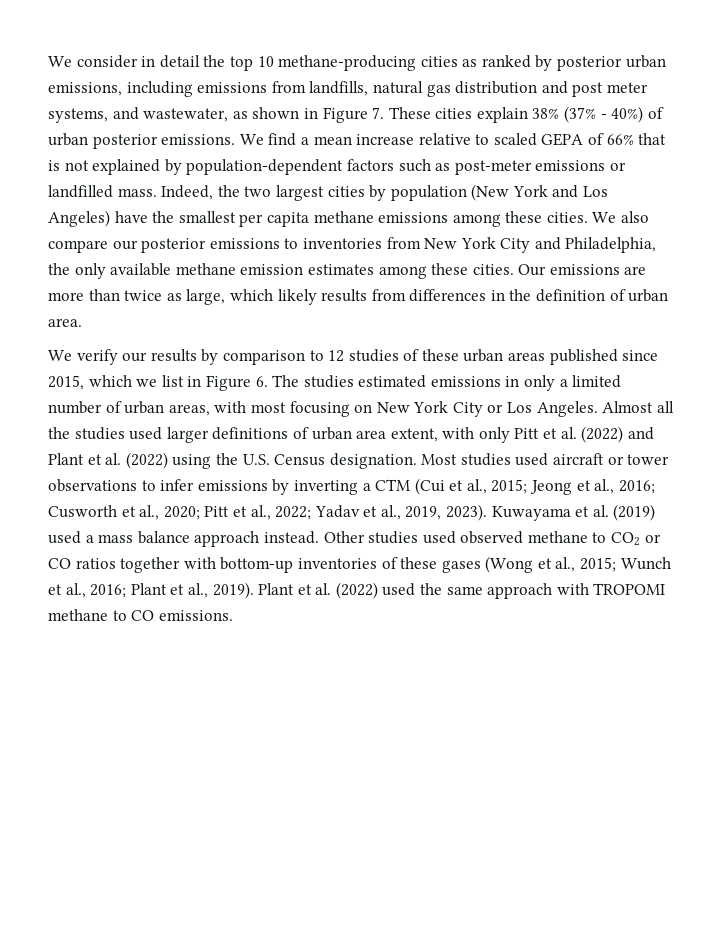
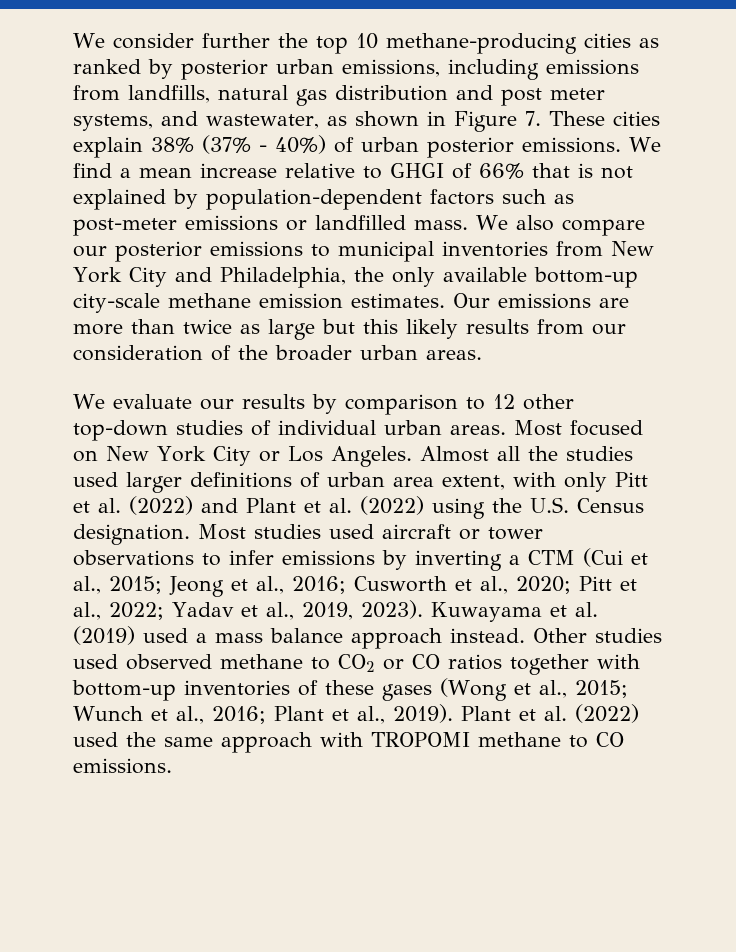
- We consider in detail the top 10 methane-producing cities as ranked by posterior urban emissions, including emissions from landfills, natural gas distribution and post meter systems, and wastewater, as shown in Figure 7. These cities explain 38% (37% - 40%) of urban posterior emissions.
+ We consider further the top 10 methane-producing cities as ranked by posterior urban emissions, including emissions from landfills, natural gas distribution and post meter systems, and wastewater, as shown in Figure 7. These cities explain 38% (37% - 40%) of urban posterior emissions.
- We find a mean increase relative to scaled GEPA of 66% that is not explained by population-dependent factors such as post-meter emissions or landfilled mass.
+ We find a mean increase relative to GHGI of 66% that is not explained by population-dependent factors such as post-meter emissions or landfilled mass.
- Indeed, the two largest cities by population (New York and Los Angeles) have the smallest per capita methane emissions among these cities.
- We also compare our posterior emissions to inventories from New York City and Philadelphia, the only available methane emission estimates among these cities.
+ We also compare our posterior emissions to municipal inventories from New York City and Philadelphia, the only available bottom-up city-scale methane emission estimates.
- Our emissions are more than twice as large, which likely results from differences in the definition of urban area.
- We verify our results by comparison to 12 studies of these urban areas published since 2015, which we list in Figure 6. The studies estimated emissions in only a limited number of urban areas, with most focusing on New York City or Los Angeles.
+ Our emissions are more than twice as large but this likely results from our consideration of the broader urban areas.
+ We evaluate our results by comparison to 12 other top-down studies of individual urban areas. Most focused on New York City or Los Angeles.

